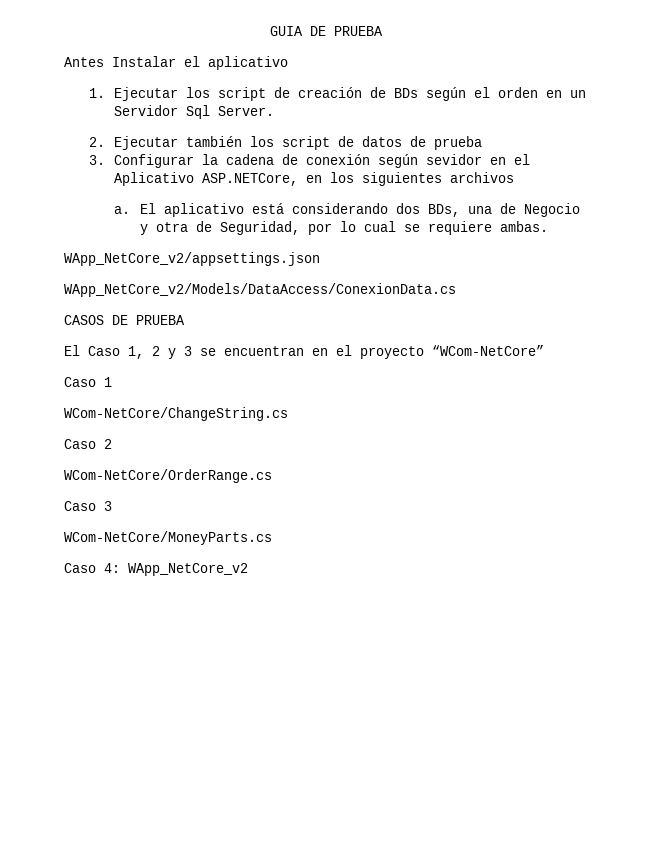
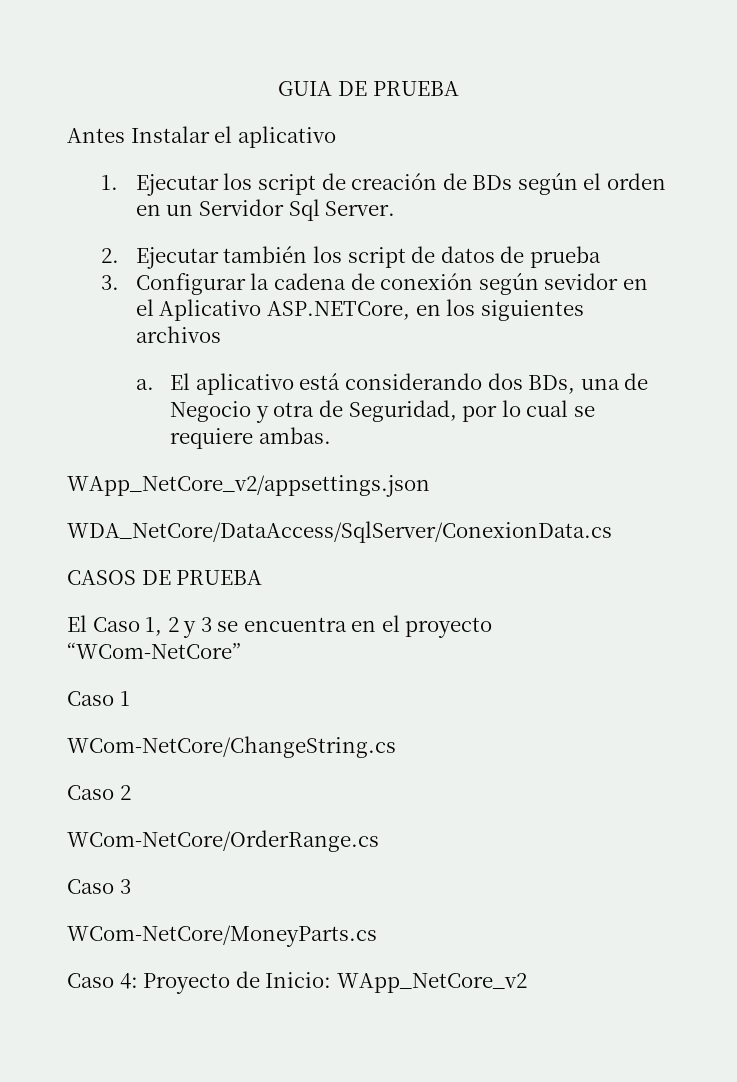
- WApp_NetCore_v2/Models/DataAccess/ConexionData.cs
+ WDA_NetCore/DataAccess/SqlServer/ConexionData.cs
- El Caso 1, 2 y 3 se encuentran en el proyecto “WCom-NetCore”
+ El Caso 1, 2 y 3 se encuentra en el proyecto “WCom-NetCore”
- Caso 4: WApp_NetCore_v2
+ Caso 4: Proyecto de Inicio: WApp_NetCore_v2

